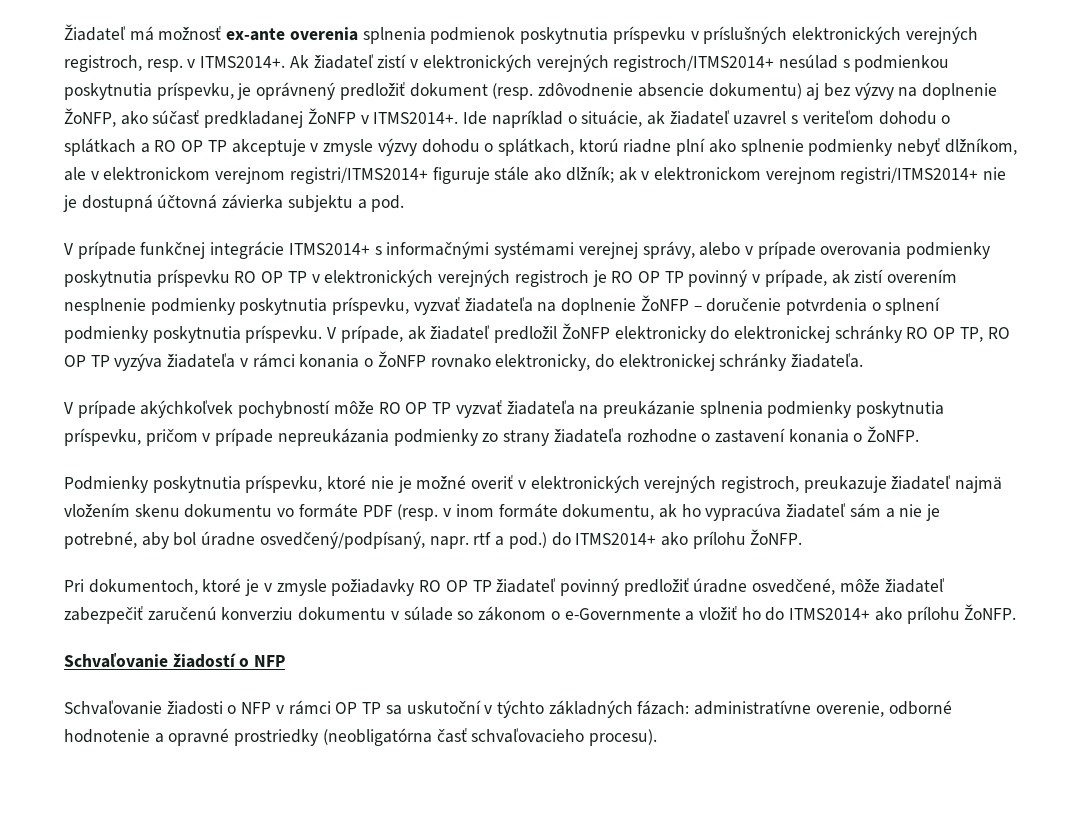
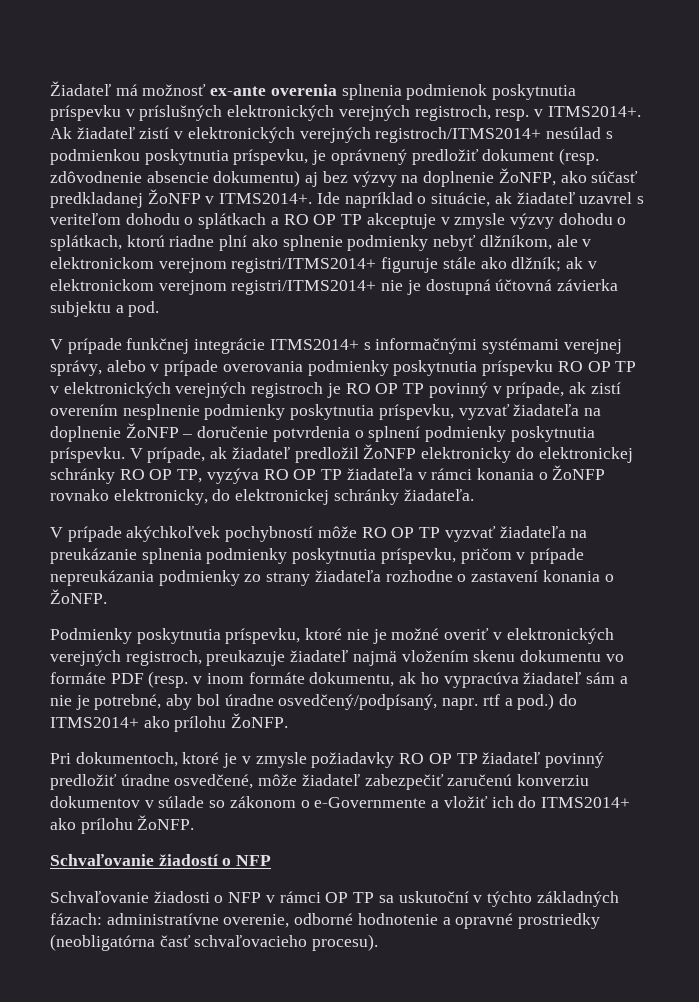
- V prípade, ak žiadateľ predložil ŽoNFP elektronicky do elektronickej schránky RO OP TP, RO OP TP vyzýva žiadateľa v rámci konania o ŽoNFP rovnako elektronicky, do elektronickej schránky žiadateľa.
+ V prípade, ak žiadateľ predložil ŽoNFP elektronicky do elektronickej schránky RO OP TP, vyzýva RO OP TP žiadateľa v rámci konania o ŽoNFP rovnako elektronicky, do elektronickej schránky žiadateľa.
- Pri dokumentoch, ktoré je v zmysle požiadavky RO OP TP žiadateľ povinný predložiť úradne osvedčené, môže žiadateľ zabezpečiť zaručenú konverziu dokumentu v súlade so zákonom o e-Governmente a vložiť ho do ITMS2014+ ako prílohu ŽoNFP.
+ Pri dokumentoch, ktoré je v zmysle požiadavky RO OP TP žiadateľ povinný predložiť úradne osvedčené, môže žiadateľ zabezpečiť zaručenú konverziu dokumentov v súlade so zákonom o e-Governmente a vložiť ich do ITMS2014+ ako prílohu ŽoNFP.

